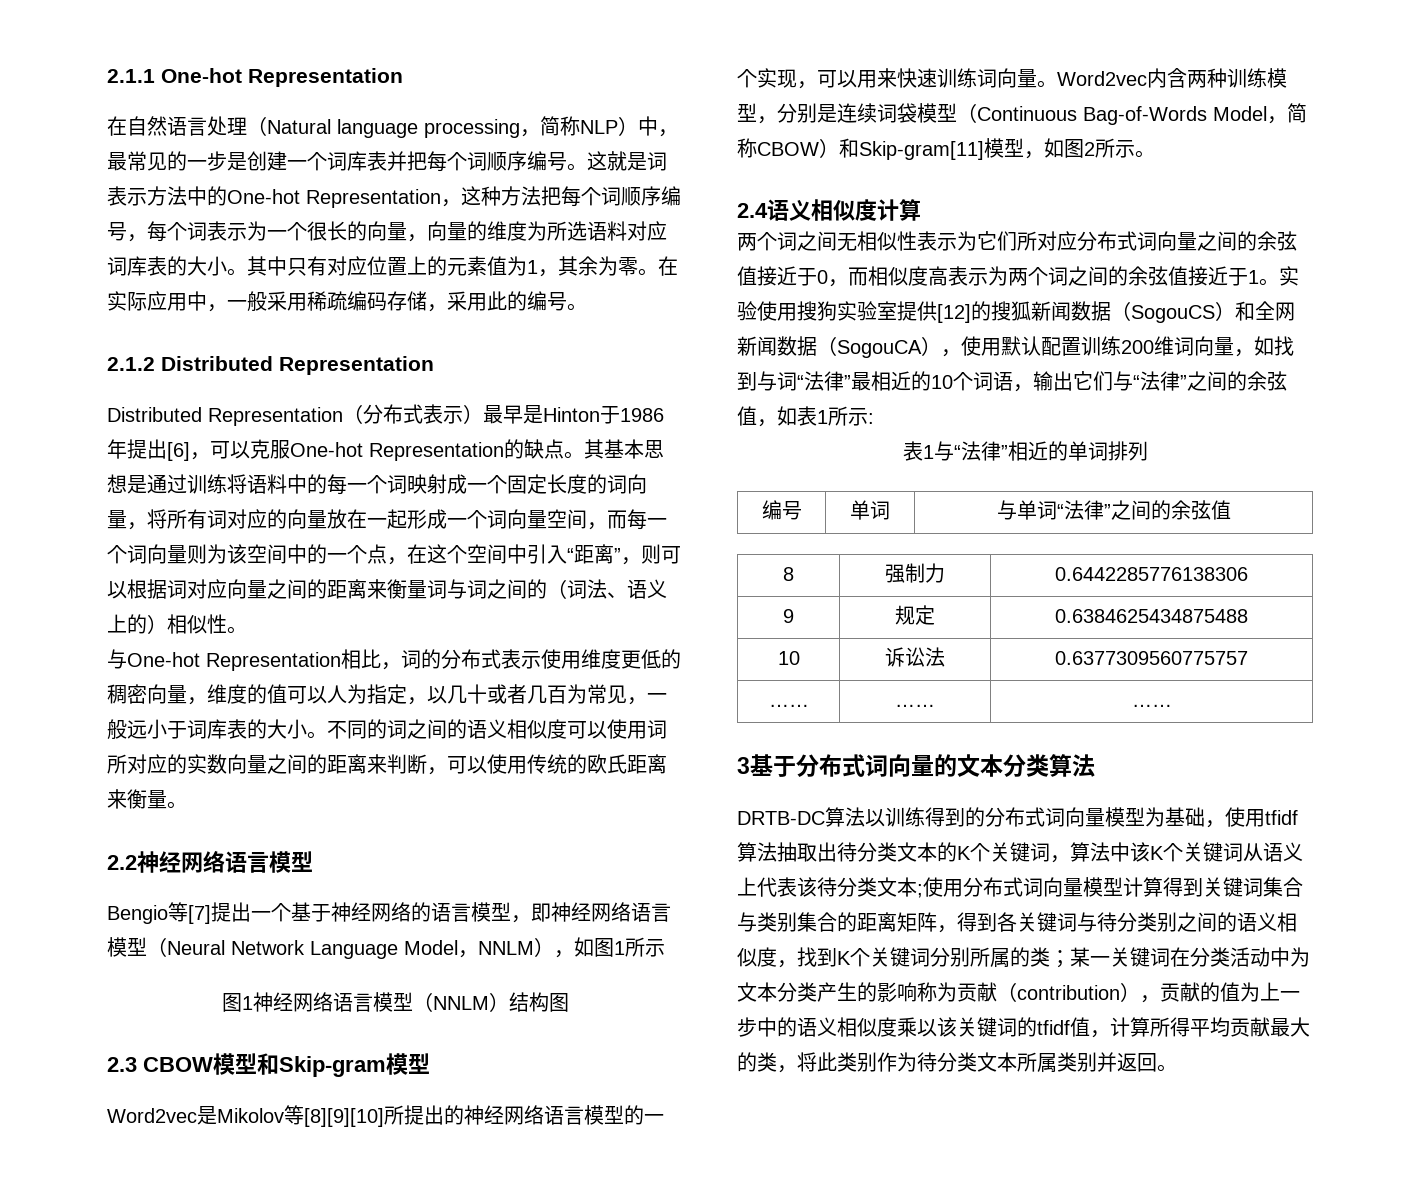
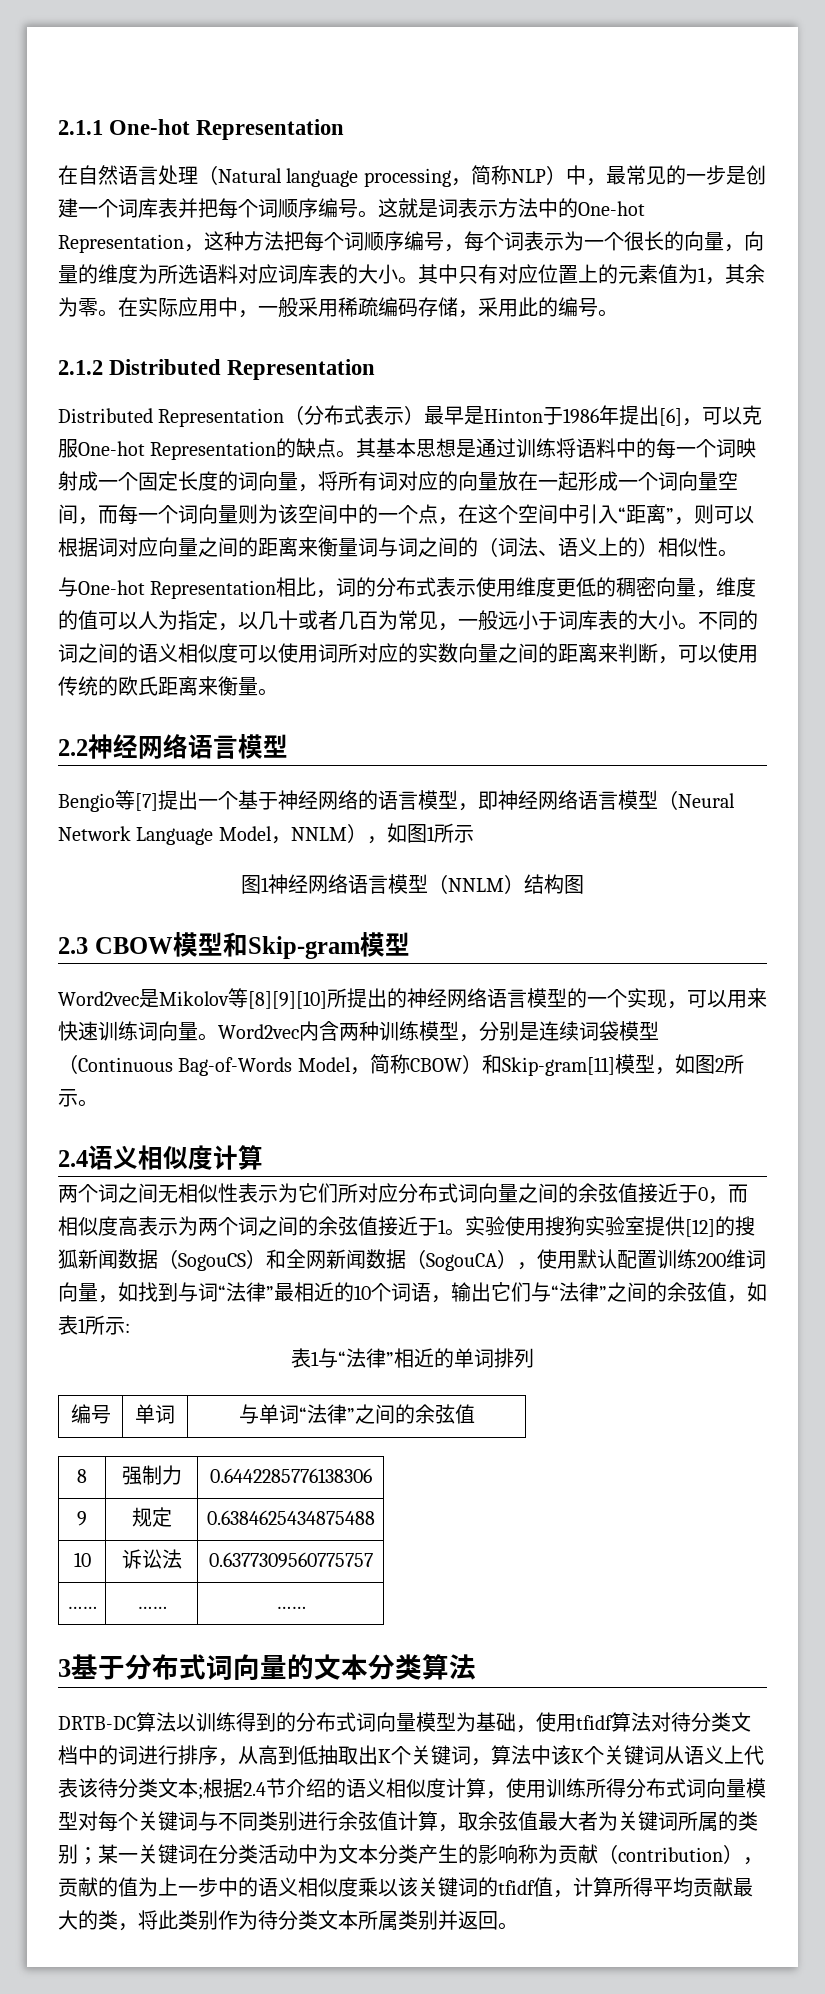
- DRTB-DC算法以训练得到的分布式词向量模型为基础，使用tfidf算法抽取出待分类文本的K个关键词，算法中该K个关键词从语义上代表该待分类文本;
+ DRTB-DC算法以训练得到的分布式词向量模型为基础，使用tfidf算法对待分类文档中的词进行排序，从高到低抽取出K个关键词，算法中该K个关键词从语义上代表该待分类文本;
- 使用分布式词向量模型计算得到关键词集合与类别集合的距离矩阵，得到各关键词与待分类别之间的语义相似度，找到K个关键词分别所属的类；
+ 根据2.4节介绍的语义相似度计算，使用训练所得分布式词向量模型对每个关键词与不同类别进行余弦值计算，取余弦值最大者为关键词所属的类别；

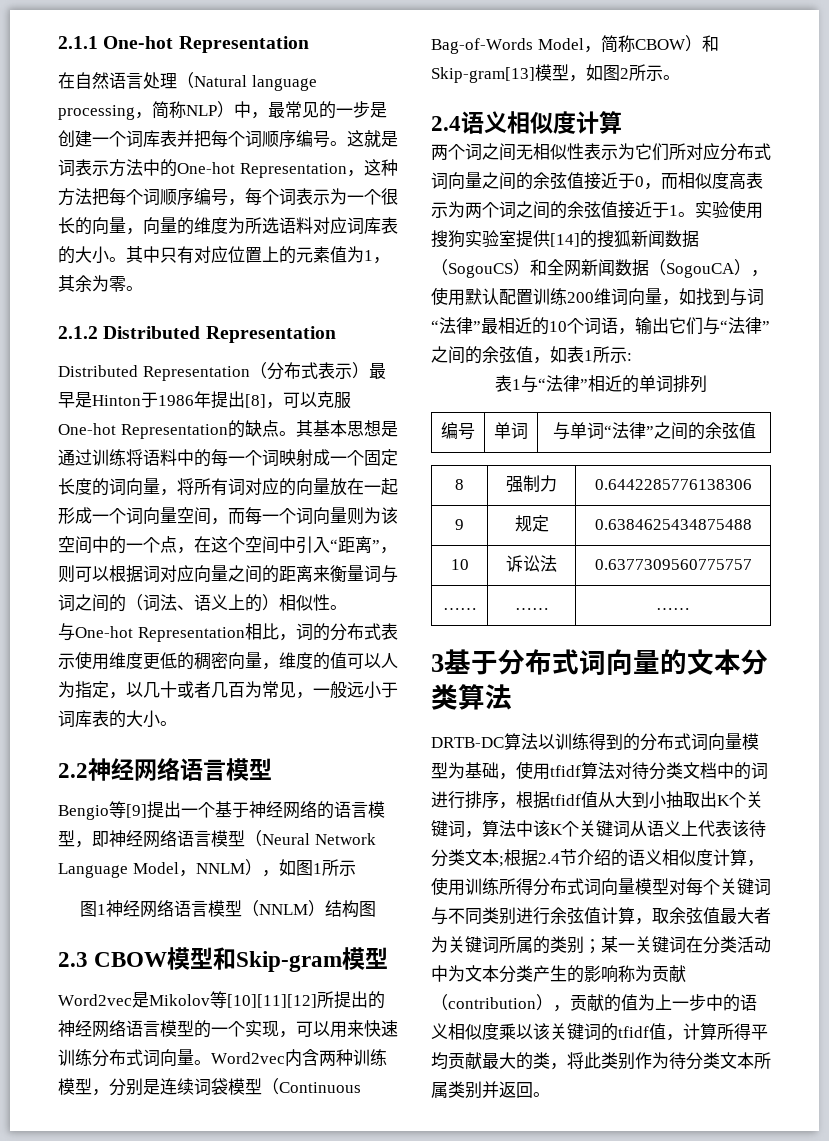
- 在实际应用中，一般采用稀疏编码存储，采用此的编号。
- Distributed Representation（分布式表示）最早是Hinton于1986年提出[6]，可以克服One-hot Representation的缺点。
+ Distributed Representation（分布式表示）最早是Hinton于1986年提出[8]，可以克服One-hot Representation的缺点。
- 不同的词之间的语义相似度可以使用词所对应的实数向量之间的距离来判断，可以使用传统的欧氏距离来衡量。
- Bengio等[7]提出一个基于神经网络的语言模型，即神经网络语言模型（Neural Network Language Model，NNLM），如图1所示
+ Bengio等[9]提出一个基于神经网络的语言模型，即神经网络语言模型（Neural Network Language Model，NNLM），如图1所示
- Word2vec是Mikolov等[8][9][10]所提出的神经网络语言模型的一个实现，可以用来快速训练词向量。
+ Word2vec是Mikolov等[10][11][12]所提出的神经网络语言模型的一个实现，可以用来快速训练分布式词向量。
- Word2vec内含两种训练模型，分别是连续词袋模型（Continuous Bag-of-Words Model，简称CBOW）和Skip-gram[11]模型，如图2所示。
+ Word2vec内含两种训练模型，分别是连续词袋模型（Continuous Bag-of-Words Model，简称CBOW）和Skip-gram[13]模型，如图2所示。
- 实验使用搜狗实验室提供[12]的搜狐新闻数据（SogouCS）和全网新闻数据（SogouCA），使用默认配置训练200维词向量，如找到与词“法律”最相近的10个词语，输出它们与“法律”之间的余弦值，如表1所示:
+ 实验使用搜狗实验室提供[14]的搜狐新闻数据（SogouCS）和全网新闻数据（SogouCA），使用默认配置训练200维词向量，如找到与词“法律”最相近的10个词语，输出它们与“法律”之间的余弦值，如表1所示:
- DRTB-DC算法以训练得到的分布式词向量模型为基础，使用tfidf算法对待分类文档中的词进行排序，从高到低抽取出K个关键词，算法中该K个关键词从语义上代表该待分类文本;
+ DRTB-DC算法以训练得到的分布式词向量模型为基础，使用tfidf算法对待分类文档中的词进行排序，根据tfidf值从大到小抽取出K个关键词，算法中该K个关键词从语义上代表该待分类文本;

